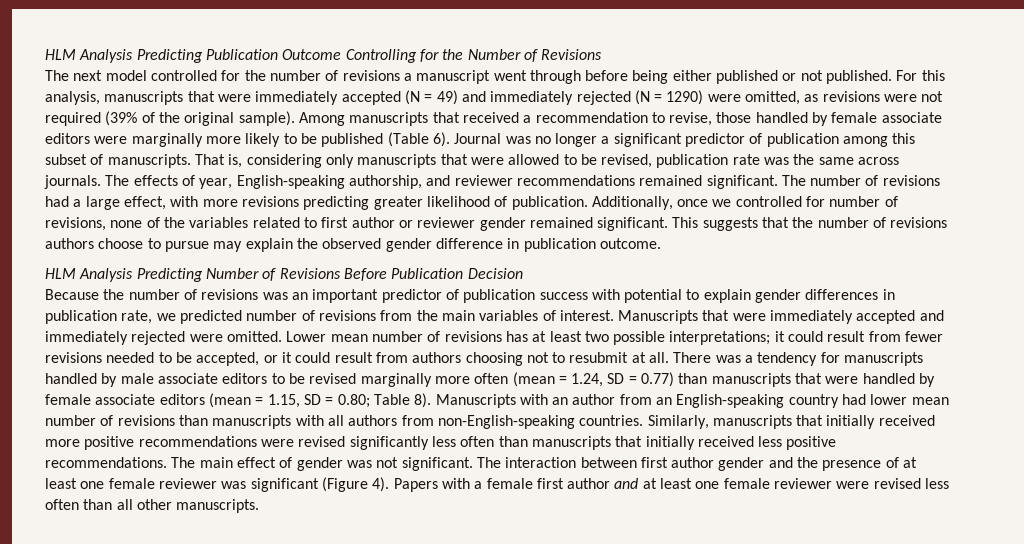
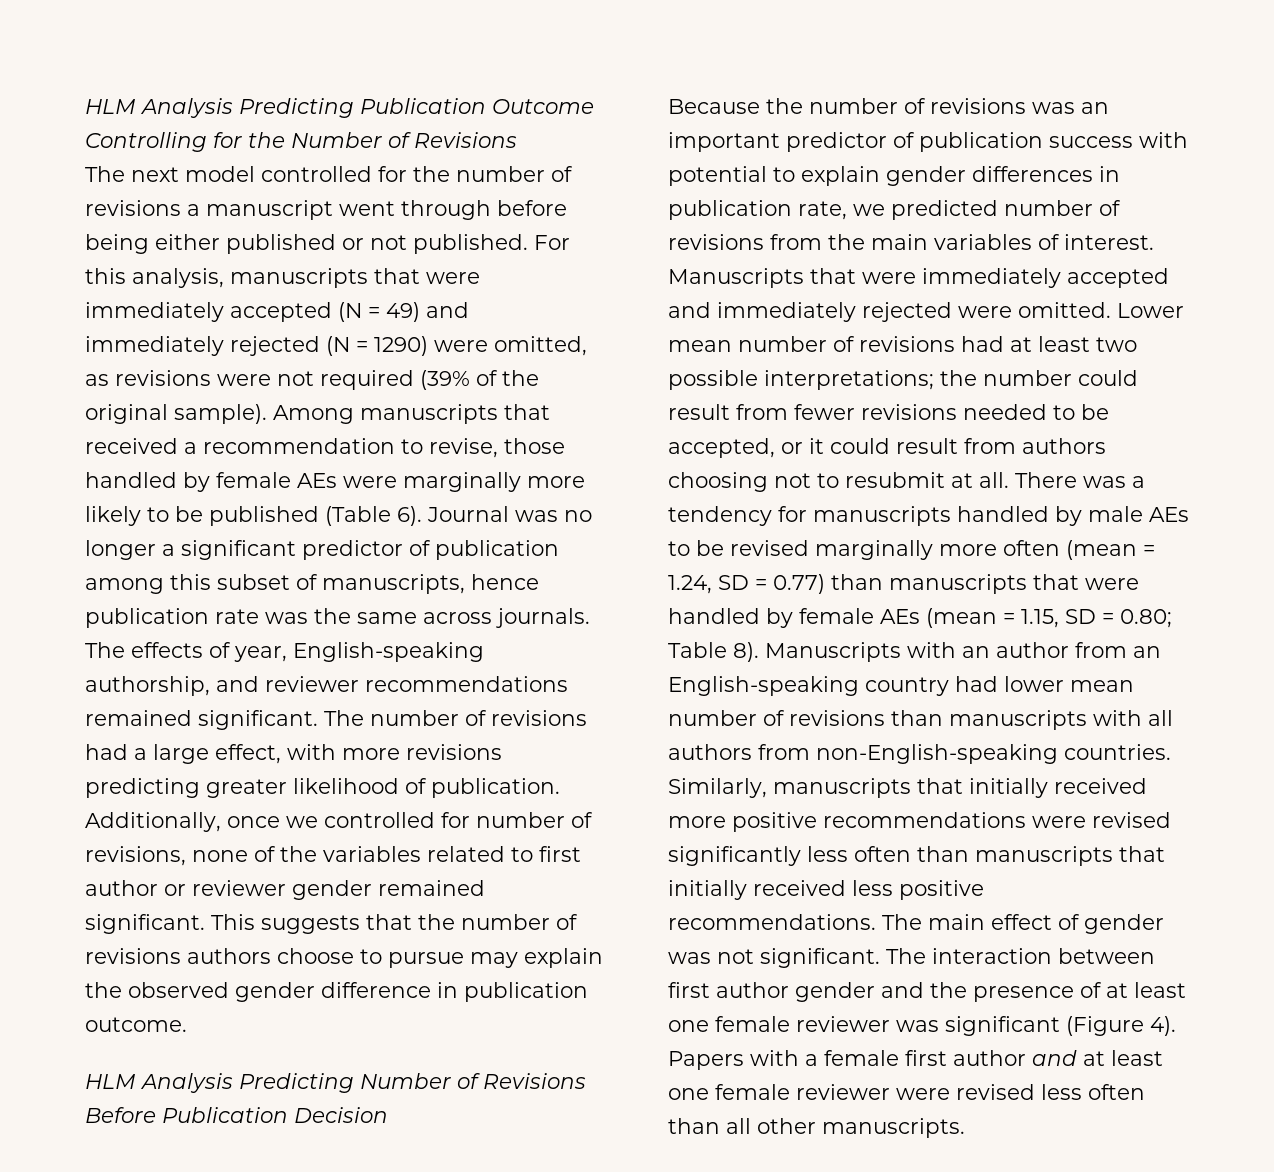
- Among manuscripts that received a recommendation to revise, those handled by female associate editors were marginally more likely to be published (Table 6).
+ Among manuscripts that received a recommendation to revise, those handled by female AEs were marginally more likely to be published (Table 6).
- Journal was no longer a significant predictor of publication among this subset of manuscripts. That is, considering only manuscripts that were allowed to be revised, publication rate was the same across journals.
+ Journal was no longer a significant predictor of publication among this subset of manuscripts, hence publication rate was the same across journals.
- Lower mean number of revisions has at least two possible interpretations; it could result from fewer revisions needed to be accepted, or it could result from authors choosing not to resubmit at all.
+ Lower mean number of revisions had at least two possible interpretations; the number could result from fewer revisions needed to be accepted, or it could result from authors choosing not to resubmit at all.
- There was a tendency for manuscripts handled by male associate editors to be revised marginally more often (mean = 1.24, SD = 0.77) than manuscripts that were handled by female associate editors (mean = 1.15, SD = 0.80; Table 8).
+ There was a tendency for manuscripts handled by male AEs to be revised marginally more often (mean = 1.24, SD = 0.77) than manuscripts that were handled by female AEs (mean = 1.15, SD = 0.80; Table 8).

